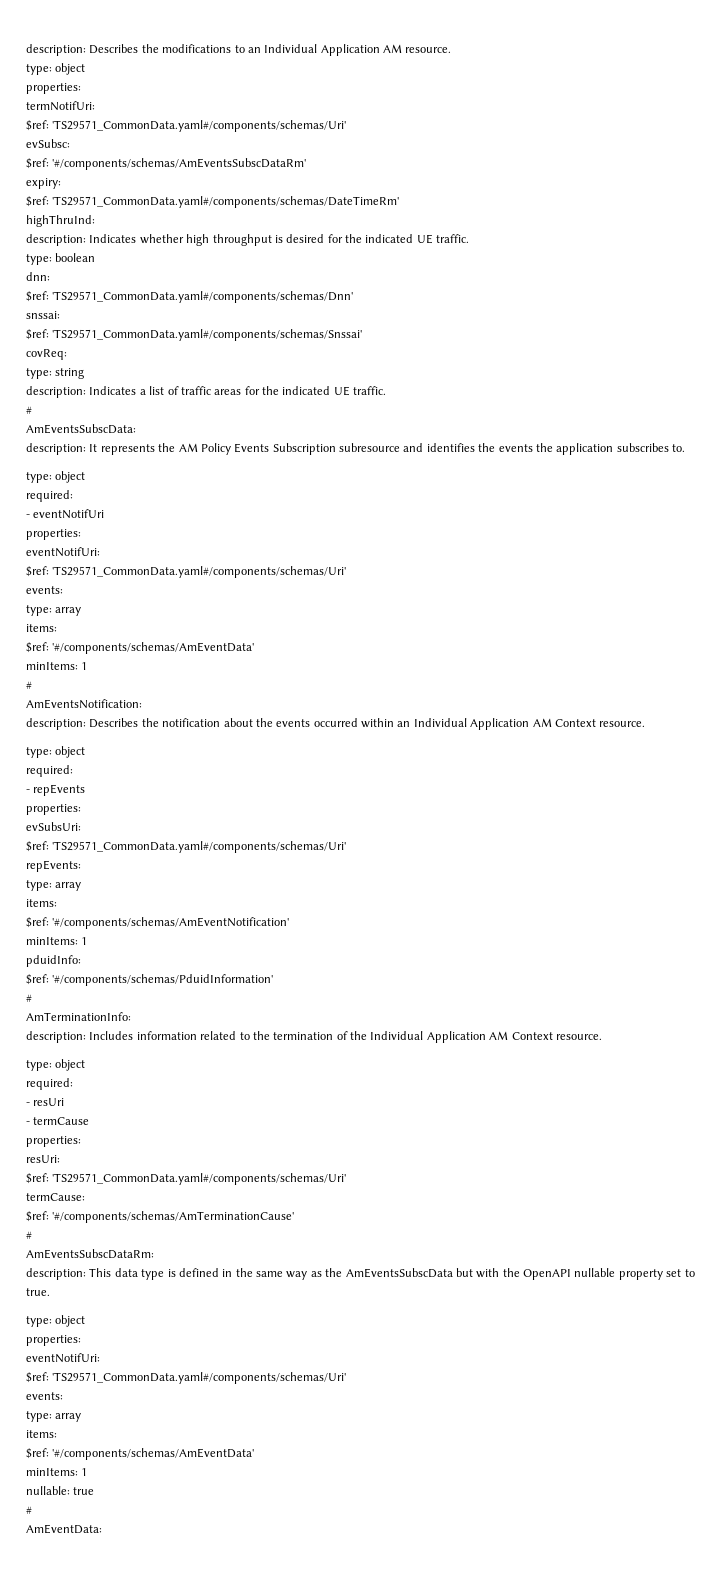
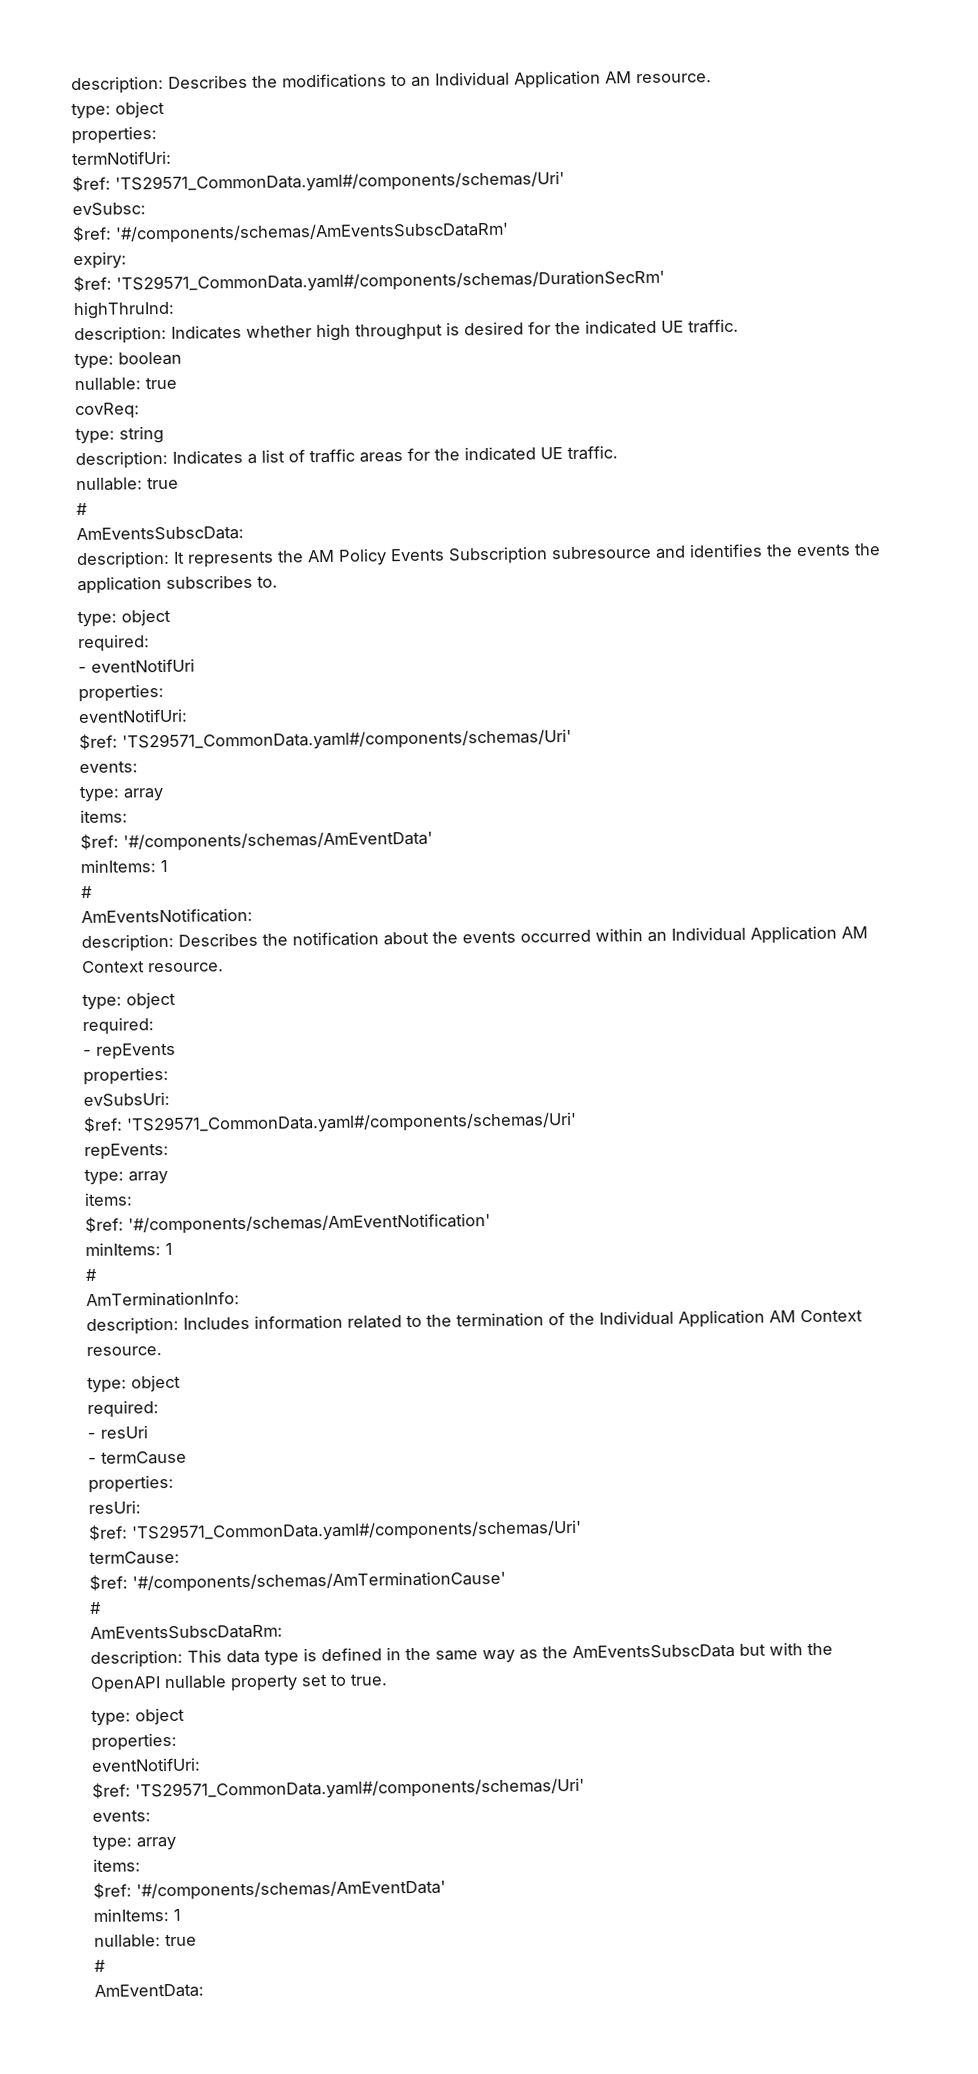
- $ref: 'TS29571_CommonData.yaml#/components/schemas/DateTimeRm'
+ $ref: 'TS29571_CommonData.yaml#/components/schemas/DurationSecRm'
  type: boolean
- dnn:
- $ref: 'TS29571_CommonData.yaml#/components/schemas/Dnn'
- snssai:
- $ref: 'TS29571_CommonData.yaml#/components/schemas/Snssai'
+ nullable: true
  description: Indicates a list of traffic areas for the indicated UE traffic.
+ nullable: true
- pduidInfo:
- $ref: '#/components/schemas/PduidInformation'

